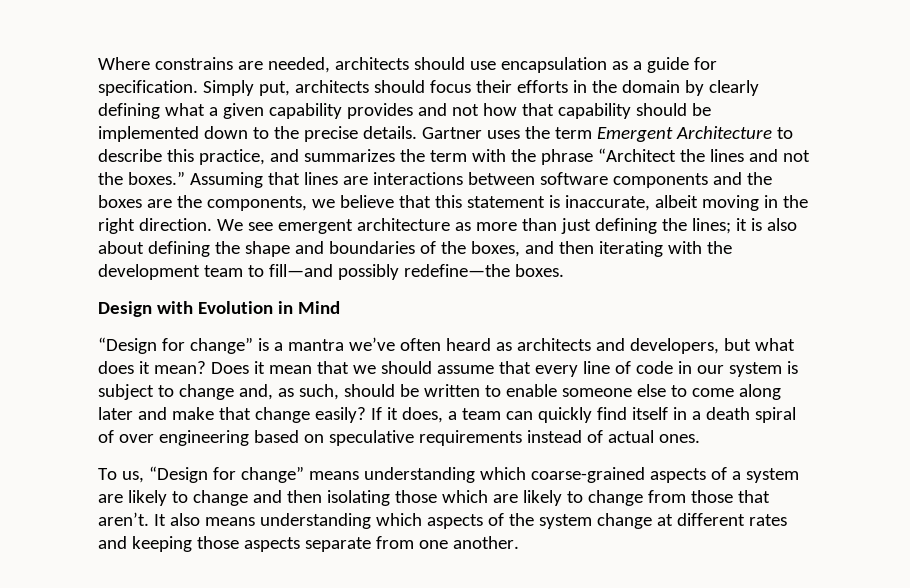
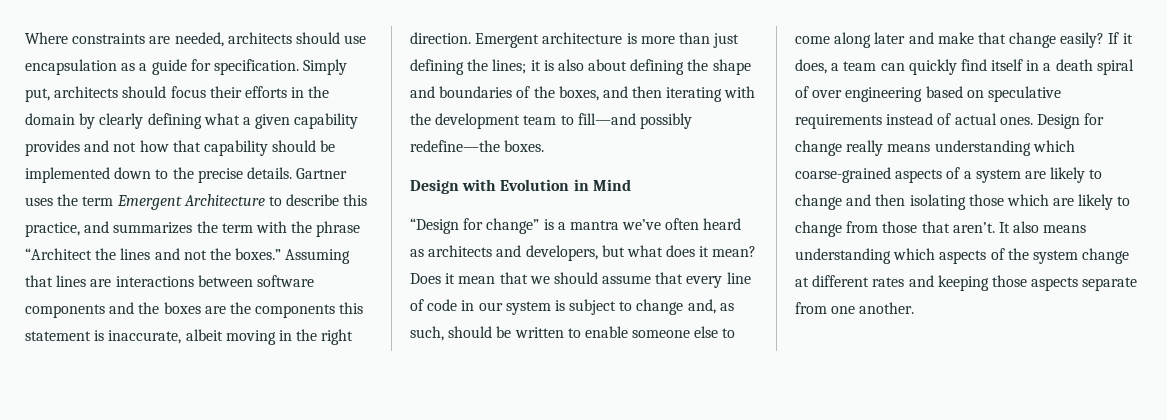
- Where constrains are needed, architects should use encapsulation as a guide for specification.
+ Where constraints are needed, architects should use encapsulation as a guide for specification.
- Assuming that lines are interactions between software components and the boxes are the components, we believe that this statement is inaccurate, albeit moving in the right direction.
+ Assuming that lines are interactions between software components and the boxes are the components this statement is inaccurate, albeit moving in the right direction.
- We see emergent architecture as more than just defining the lines; it is also about defining the shape and boundaries of the boxes, and then iterating with the development team to fill—and possibly redefine—the boxes.
+ Emergent architecture is more than just defining the lines; it is also about defining the shape and boundaries of the boxes, and then iterating with the development team to fill—and possibly redefine—the boxes.
- If it does, a team can quickly find itself in a death spiral of over engineering based on speculative requirements instead of actual ones.
- To us, “Design for change” means understanding which coarse-grained aspects of a system are likely to change and then isolating those which are likely to change from those that aren’t.
+ If it does, a team can quickly find itself in a death spiral of over engineering based on speculative requirements instead of actual ones. Design for change really means understanding which coarse-grained aspects of a system are likely to change and then isolating those which are likely to change from those that aren’t.

